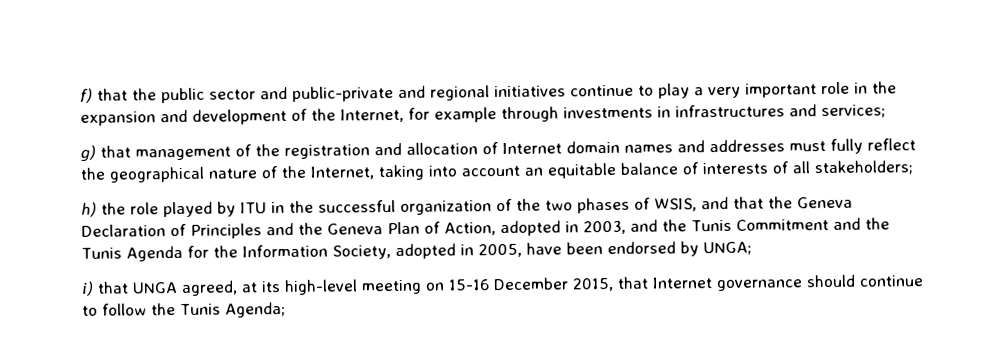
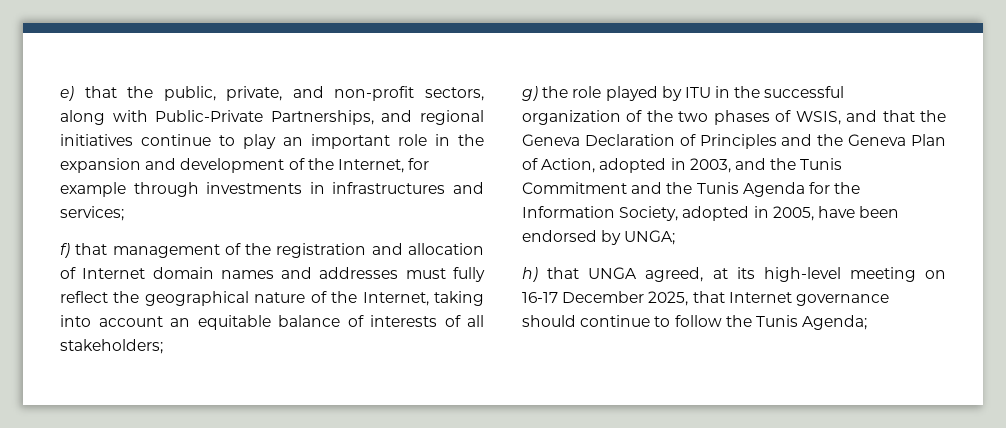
- f) that the public sector and public-private and regional initiatives continue to play a very important role in the expansion and development of the Internet, for example through investments in infrastructures and services;
+ e) that the public, private, and non-profit sectors, along with Public-Private Partnerships, and regional initiatives continue to play an important role in the expansion and development of the Internet, for example through investments in infrastructures and services;
- g) that management of the registration and allocation of Internet domain names and addresses must fully reflect the geographical nature of the Internet, taking into account an equitable balance of interests of all stakeholders;
+ f) that management of the registration and allocation of Internet domain names and addresses must fully reflect the geographical nature of the Internet, taking into account an equitable balance of interests of all stakeholders;
- h) the role played by ITU in the successful organization of the two phases of WSIS, and that the Geneva Declaration of Principles and the Geneva Plan of Action, adopted in 2003, and the Tunis Commitment and the Tunis Agenda for the Information Society, adopted in 2005, have been endorsed by UNGA;
+ g) the role played by ITU in the successful organization of the two phases of WSIS, and that the Geneva Declaration of Principles and the Geneva Plan of Action, adopted in 2003, and the Tunis Commitment and the Tunis Agenda for the Information Society, adopted in 2005, have been endorsed by UNGA;
- i) that UNGA agreed, at its high-level meeting on 15-16 December 2015, that Internet governance should continue to follow the Tunis Agenda;
+ h) that UNGA agreed, at its high-level meeting on 16-17 December 2025, that Internet governance should continue to follow the Tunis Agenda;

